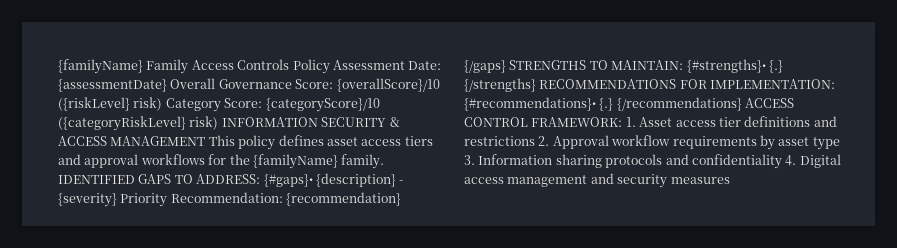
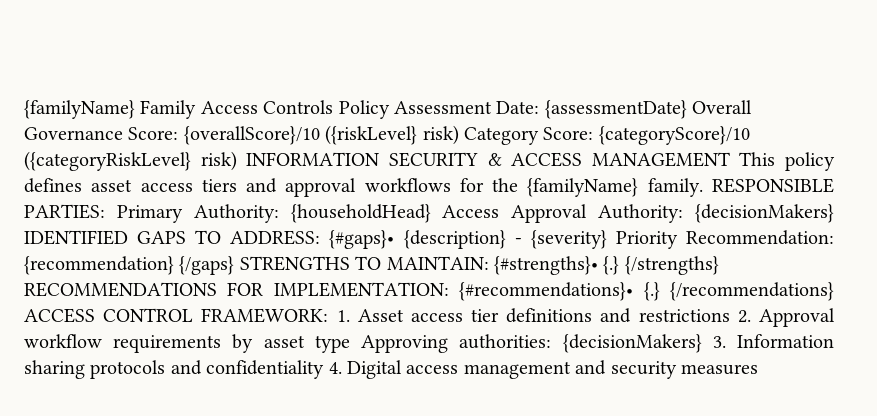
- IDENTIFIED GAPS TO ADDRESS: {#gaps}• {description} - {severity} Priority Recommendation: {recommendation} {/gaps} STRENGTHS TO MAINTAIN: {#strengths}• {.} {/strengths} RECOMMENDATIONS FOR IMPLEMENTATION: {#recommendations}• {.} {/recommendations} ACCESS CONTROL FRAMEWORK: 1. Asset access tier definitions and restrictions 2. Approval workflow requirements by asset type 3. Information sharing protocols and confidentiality 4. Digital access management and security measures
+ RESPONSIBLE PARTIES: Primary Authority: {householdHead} Access Approval Authority: {decisionMakers} IDENTIFIED GAPS TO ADDRESS: {#gaps}• {description} - {severity} Priority Recommendation: {recommendation} {/gaps} STRENGTHS TO MAINTAIN: {#strengths}• {.} {/strengths} RECOMMENDATIONS FOR IMPLEMENTATION: {#recommendations}• {.} {/recommendations} ACCESS CONTROL FRAMEWORK: 1. Asset access tier definitions and restrictions 2. Approval workflow requirements by asset type Approving authorities: {decisionMakers} 3. Information sharing protocols and confidentiality 4. Digital access management and security measures

